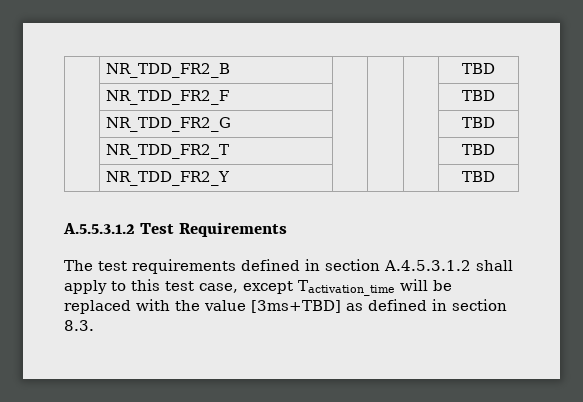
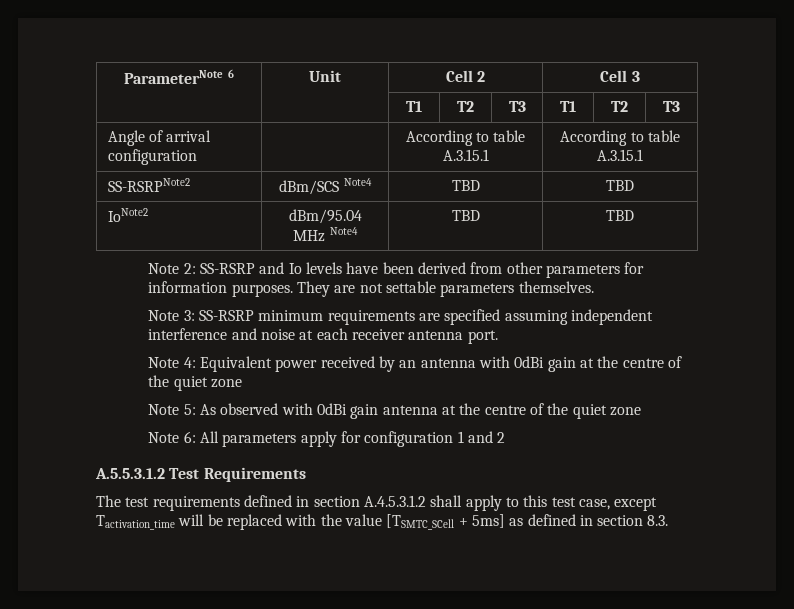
- | NR_TDD_FR2_B | | | | TBD
- | NR_TDD_FR2_F | | | | TBD
- | NR_TDD_FR2_G | | | | TBD
- | NR_TDD_FR2_T | | | | TBD
- | NR_TDD_FR2_Y | | | | TBD
+ ParameterNote 6 | Unit | Cell 2 | Cell 3
+ | | T1 | T2 | T3 | T1 | T2 | T3
+ Angle of arrival configuration | | According to table A.3.15.1 | According to table A.3.15.1
+ SS-RSRPNote2 | dBm/SCS Note4 | TBD | TBD
+ IoNote2 | dBm/95.04 MHz Note4 | TBD | TBD
+ Note 2: SS-RSRP and Io levels have been derived from other parameters for information purposes. They are not settable parameters themselves.
+ Note 3: SS-RSRP minimum requirements are specified assuming independent interference and noise at each receiver antenna port.
+ Note 4: Equivalent power received by an antenna with 0dBi gain at the centre of the quiet zone
+ Note 5: As observed with 0dBi gain antenna at the centre of the quiet zone
+ Note 6: All parameters apply for configuration 1 and 2
- The test requirements defined in section A.4.5.3.1.2 shall apply to this test case, except Tactivation_time will be replaced with the value [3ms+TBD] as defined in section 8.3.
+ The test requirements defined in section A.4.5.3.1.2 shall apply to this test case, except Tactivation_time will be replaced with the value [TSMTC_SCell + 5ms] as defined in section 8.3.

